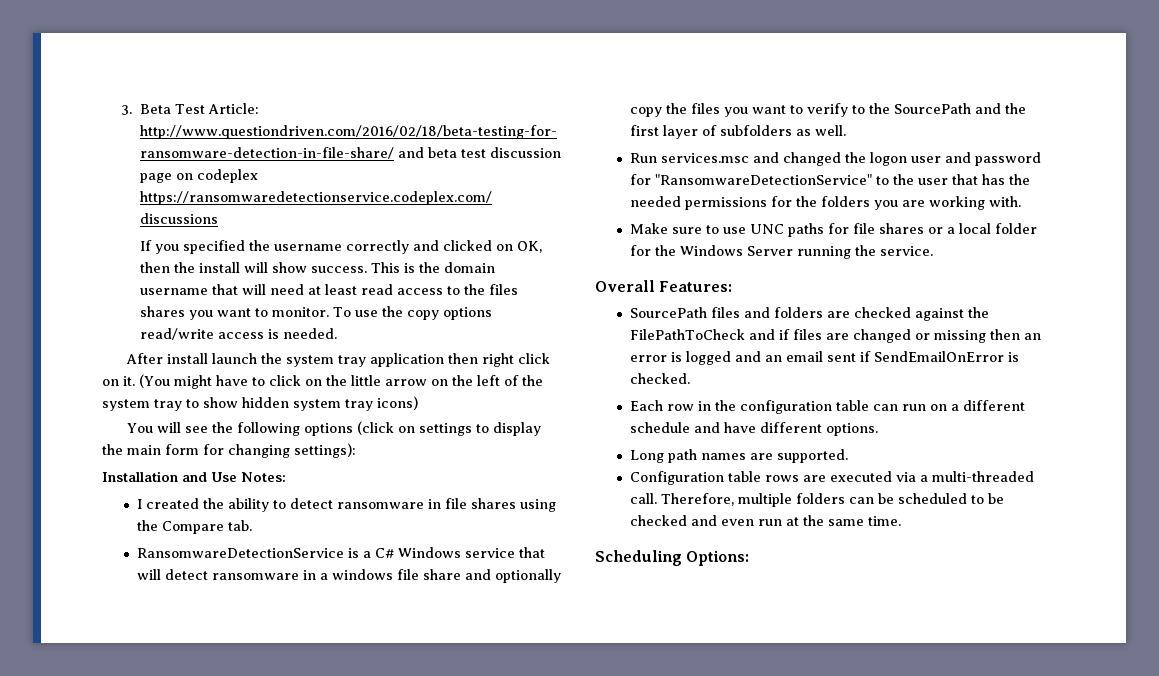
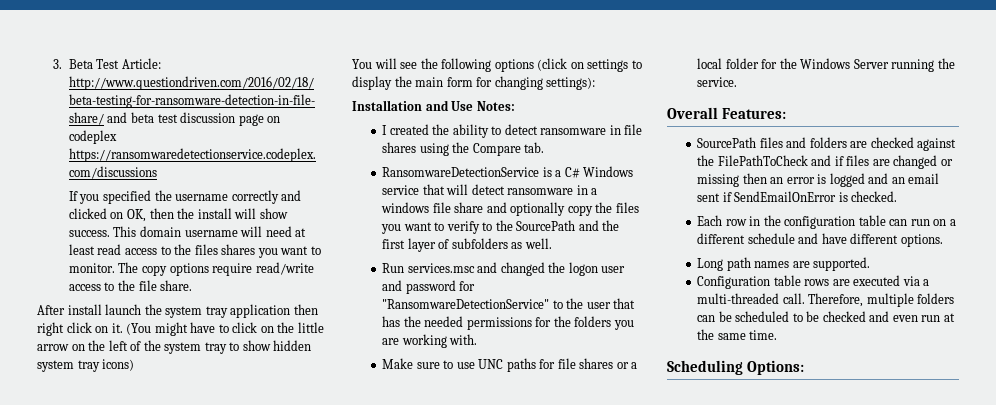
- This is the domain username that will need at least read access to the files shares you want to monitor.
+ This domain username will need at least read access to the files shares you want to monitor.
- To use the copy options read/write access is needed.
+ The copy options require read/write access to the file share.

